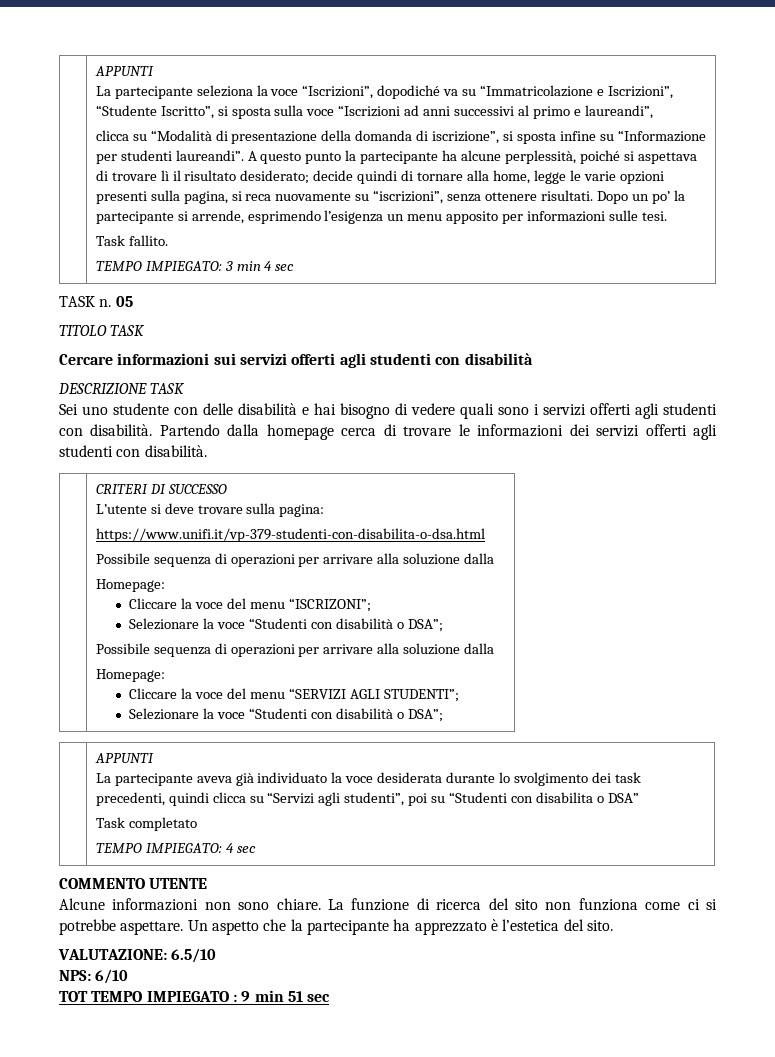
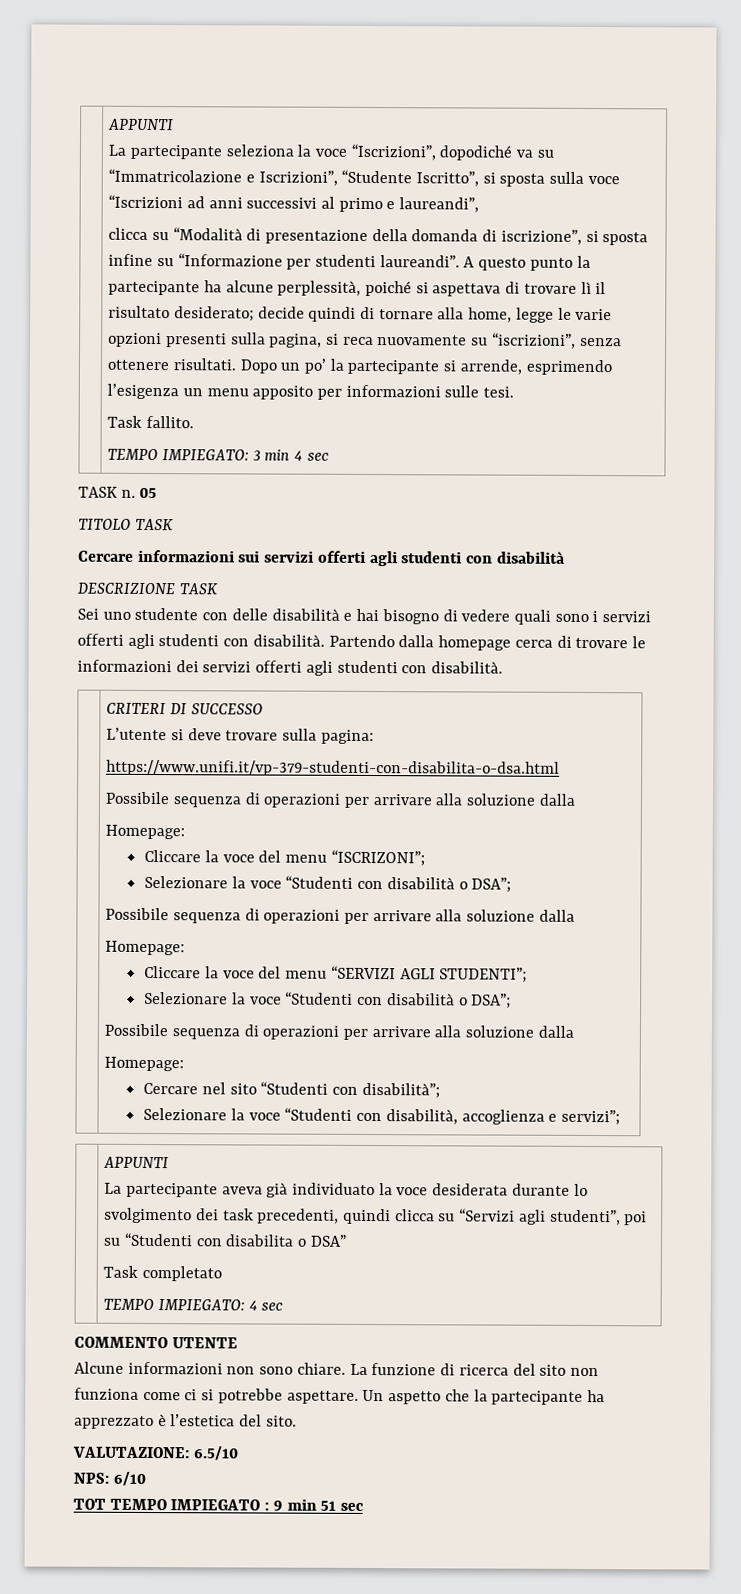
  Cliccare la voce del menu “SERVIZI AGLI STUDENTI”;
  Selezionare la voce “Studenti con disabilità o DSA”;
+ Possibile sequenza di operazioni per arrivare alla soluzione dalla
+ Homepage:
+ Cercare nel sito “Studenti con disabilità”;
+ Selezionare la voce “Studenti con disabilità, accoglienza e servizi”;

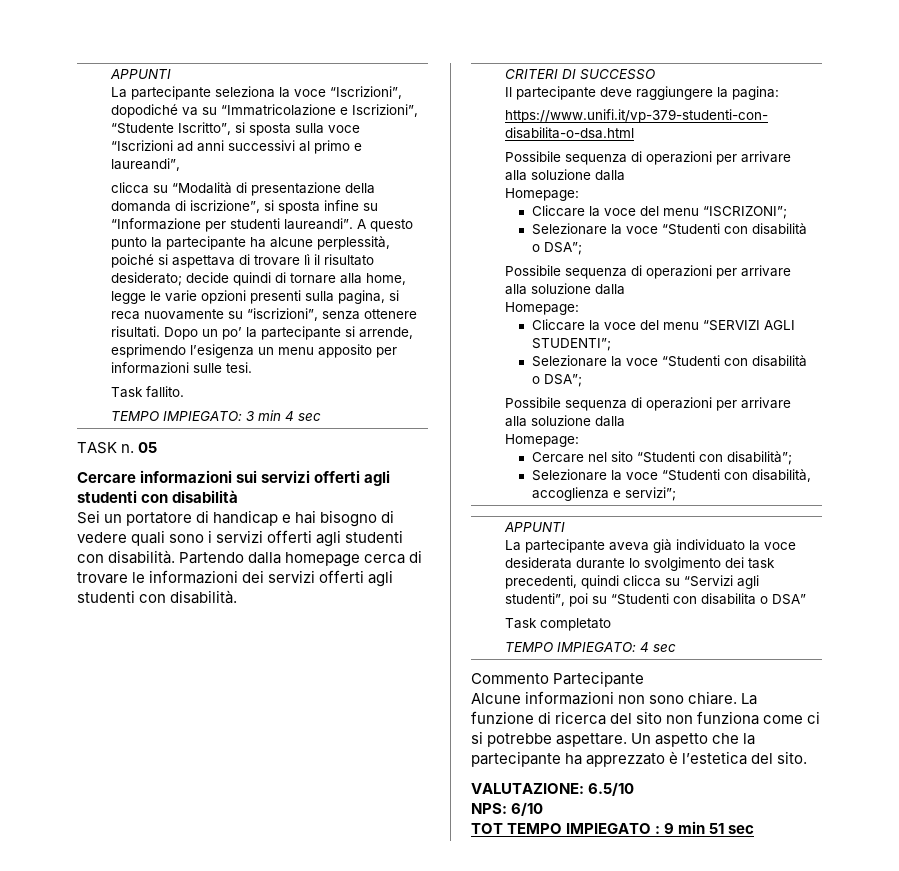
- TITOLO TASK
- DESCRIZIONE TASK
- Sei uno studente con delle disabilità e hai bisogno di vedere quali sono i servizi offerti agli studenti con disabilità.
+ Sei un portatore di handicap e hai bisogno di vedere quali sono i servizi offerti agli studenti con disabilità.
- L’utente si deve trovare sulla pagina:
+ Il partecipante deve raggiungere la pagina:
- COMMENTO UTENTE
+ Commento Partecipante

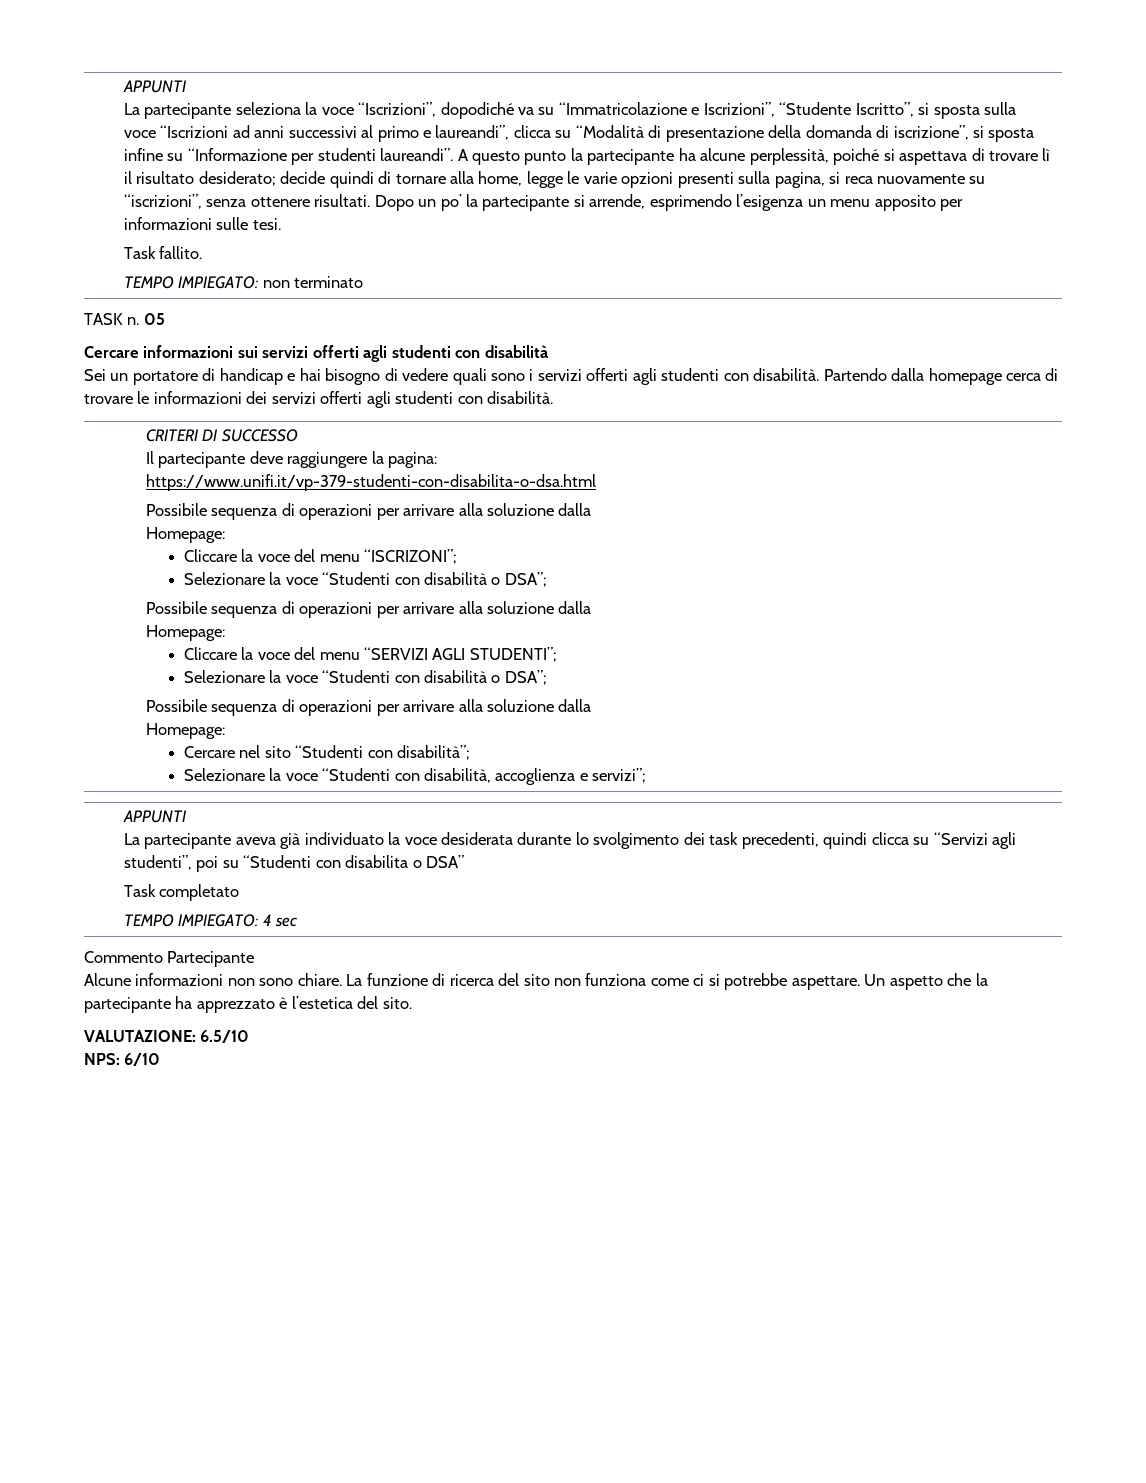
- La partecipante seleziona la voce “Iscrizioni”, dopodiché va su “Immatricolazione e Iscrizioni”, “Studente Iscritto”, si sposta sulla voce “Iscrizioni ad anni successivi al primo e laureandi”,
- clicca su “Modalità di presentazione della domanda di iscrizione”, si sposta infine su “Informazione per studenti laureandi”.
+ La partecipante seleziona la voce “Iscrizioni”, dopodiché va su “Immatricolazione e Iscrizioni”, “Studente Iscritto”, si sposta sulla voce “Iscrizioni ad anni successivi al primo e laureandi”, clicca su “Modalità di presentazione della domanda di iscrizione”, si sposta infine su “Informazione per studenti laureandi”.
- TEMPO IMPIEGATO: 3 min 4 sec
+ TEMPO IMPIEGATO: non terminato
- TOT TEMPO IMPIEGATO : 9 min 51 sec

